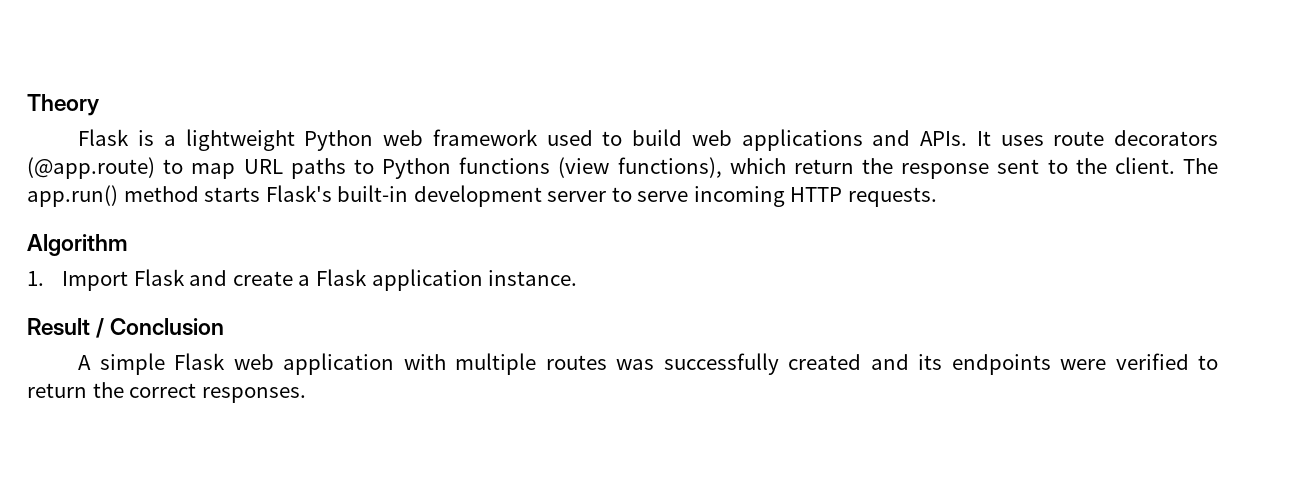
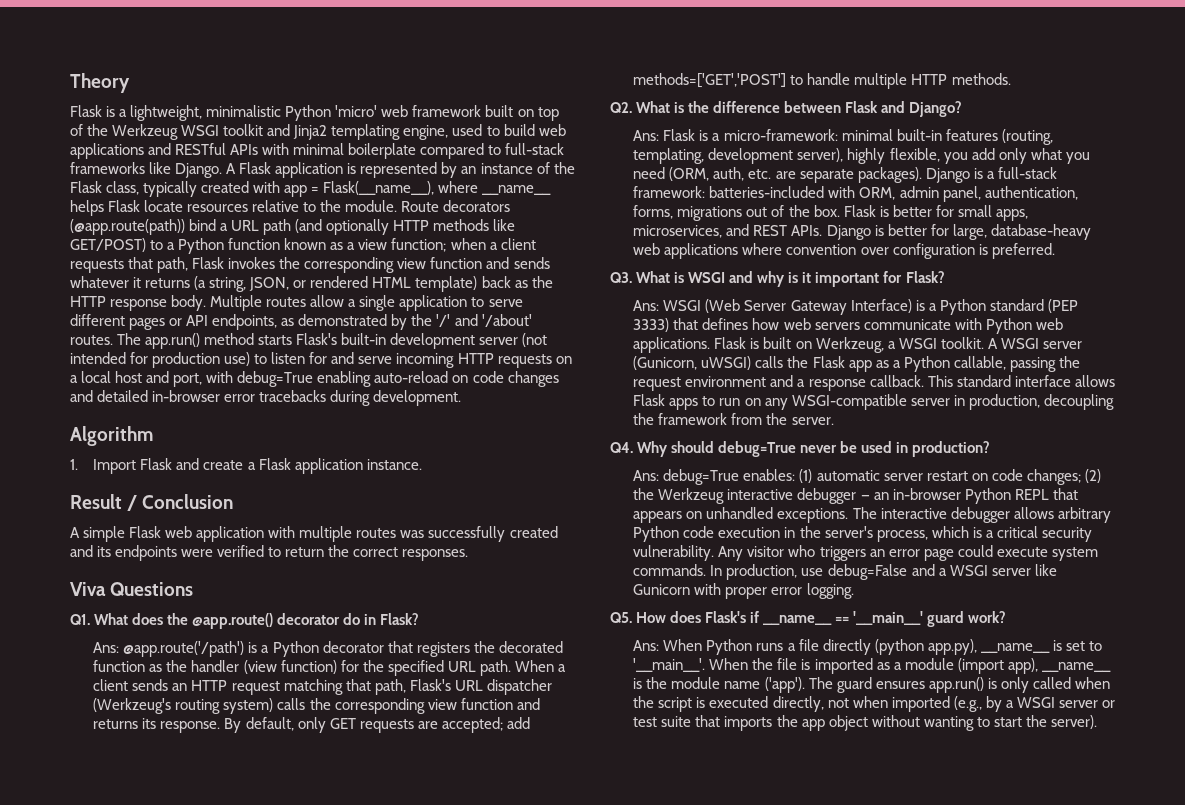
- Flask is a lightweight Python web framework used to build web applications and APIs. It uses route decorators (@app.route) to map URL paths to Python functions (view functions), which return the response sent to the client.
+ Flask is a lightweight, minimalistic Python 'micro' web framework built on top of the Werkzeug WSGI toolkit and Jinja2 templating engine, used to build web applications and RESTful APIs with minimal boilerplate compared to full-stack frameworks like Django. A Flask application is represented by an instance of the Flask class, typically created with app = Flask(__name__), where __name__ helps Flask locate resources relative to the module. Route decorators (@app.route(path)) bind a URL path (and optionally HTTP methods like GET/POST) to a Python function known as a view function; when a client requests that path, Flask invokes the corresponding view function and sends whatever it returns (a string, JSON, or rendered HTML template) back as the HTTP response body. Multiple routes allow a single application to serve different pages or API endpoints, as demonstrated by the '/' and '/about' routes.
- The app.run() method starts Flask's built-in development server to serve incoming HTTP requests.
+ The app.run() method starts Flask's built-in development server (not intended for production use) to listen for and serve incoming HTTP requests on a local host and port, with debug=True enabling auto-reload on code changes and detailed in-browser error tracebacks during development.
+ Viva Questions
+ Q1. What does the @app.route() decorator do in Flask?
+ Ans: @app.route('/path') is a Python decorator that registers the decorated function as the handler (view function) for the specified URL path. When a client sends an HTTP request matching that path, Flask's URL dispatcher (Werkzeug's routing system) calls the corresponding view function and returns its response. By default, only GET requests are accepted; add methods=['GET','POST'] to handle multiple HTTP methods.
+ Q2. What is the difference between Flask and Django?
+ Ans: Flask is a micro-framework: minimal built-in features (routing, templating, development server), highly flexible, you add only what you need (ORM, auth, etc. are separate packages). Django is a full-stack framework: batteries-included with ORM, admin panel, authentication, forms, migrations out of the box. Flask is better for small apps, microservices, and REST APIs. Django is better for large, database-heavy web applications where convention over configuration is preferred.
+ Q3. What is WSGI and why is it important for Flask?
+ Ans: WSGI (Web Server Gateway Interface) is a Python standard (PEP 3333) that defines how web servers communicate with Python web applications. Flask is built on Werkzeug, a WSGI toolkit. A WSGI server (Gunicorn, uWSGI) calls the Flask app as a Python callable, passing the request environment and a response callback. This standard interface allows Flask apps to run on any WSGI-compatible server in production, decoupling the framework from the server.
+ Q4. Why should debug=True never be used in production?
+ Ans: debug=True enables: (1) automatic server restart on code changes; (2) the Werkzeug interactive debugger — an in-browser Python REPL that appears on unhandled exceptions. The interactive debugger allows arbitrary Python code execution in the server's process, which is a critical security vulnerability. Any visitor who triggers an error page could execute system commands. In production, use debug=False and a WSGI server like Gunicorn with proper error logging.
+ Q5. How does Flask's if __name__ == '__main__' guard work?
+ Ans: When Python runs a file directly (python app.py), __name__ is set to '__main__'. When the file is imported as a module (import app), __name__ is the module name ('app'). The guard ensures app.run() is only called when the script is executed directly, not when imported (e.g., by a WSGI server or test suite that imports the app object without wanting to start the server).

